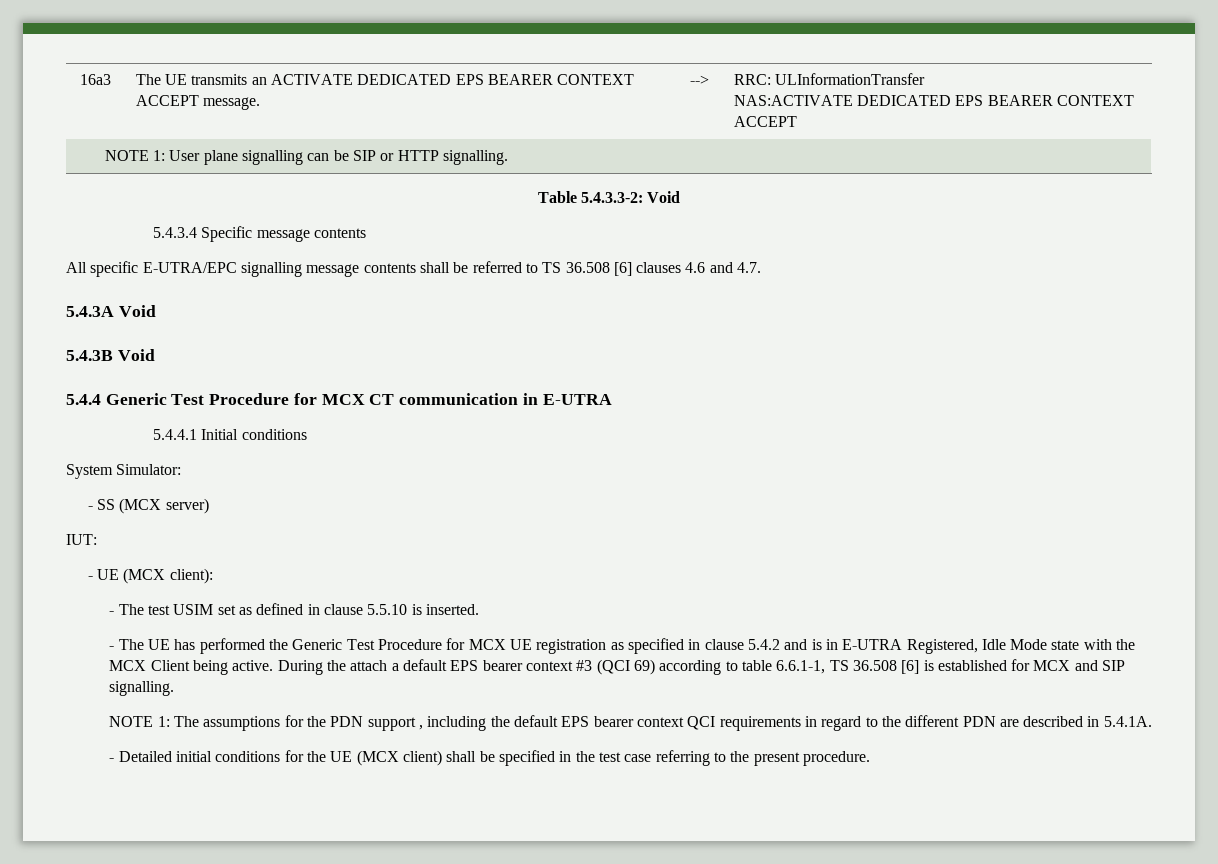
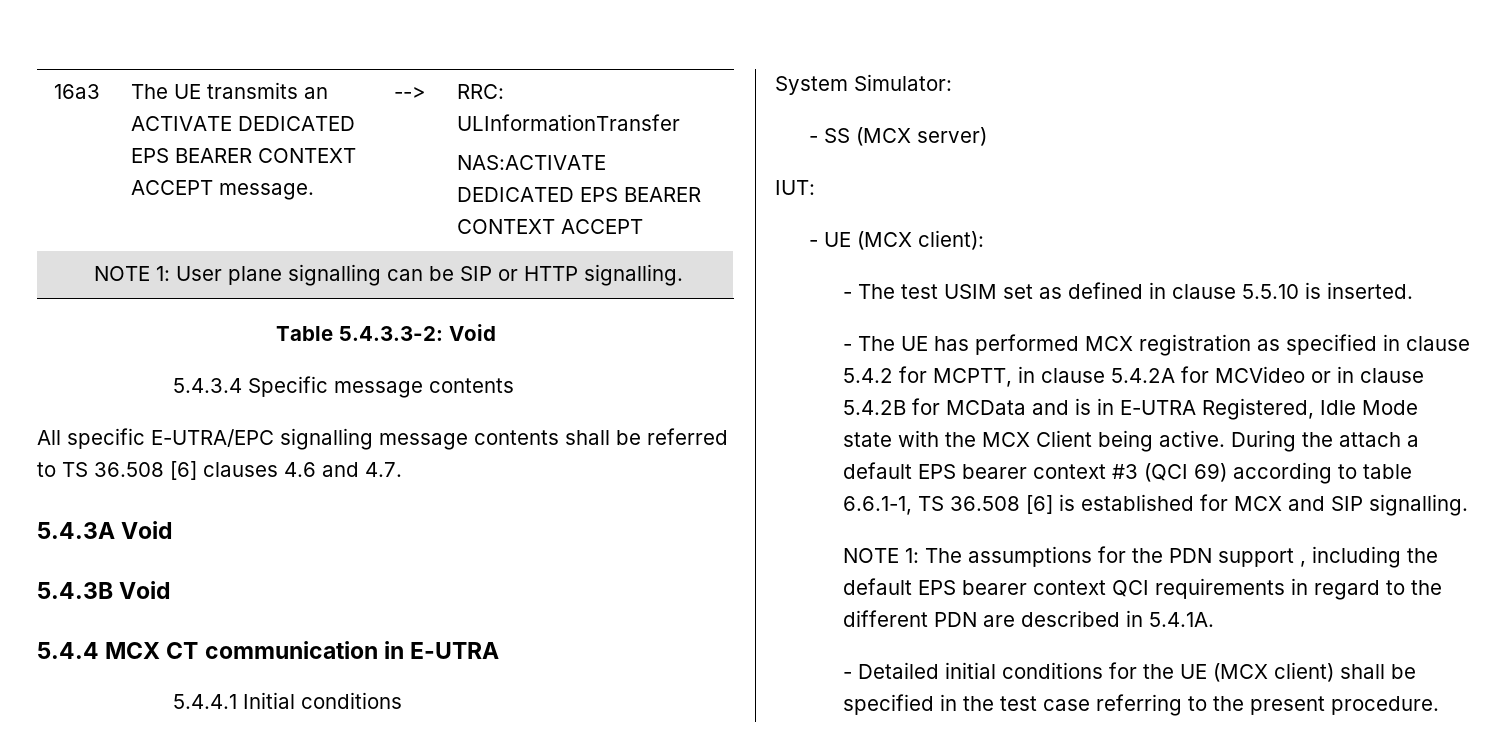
- 5.4.4 Generic Test Procedure for MCX CT communication in E-UTRA
+ 5.4.4 MCX CT communication in E-UTRA
- - The UE has performed the Generic Test Procedure for MCX UE registration as specified in clause 5.4.2 and is in E-UTRA Registered, Idle Mode state with the MCX Client being active.
+ - The UE has performed MCX registration as specified in clause 5.4.2 for MCPTT, in clause 5.4.2A for MCVideo or in clause 5.4.2B for MCData and is in E-UTRA Registered, Idle Mode state with the MCX Client being active.

